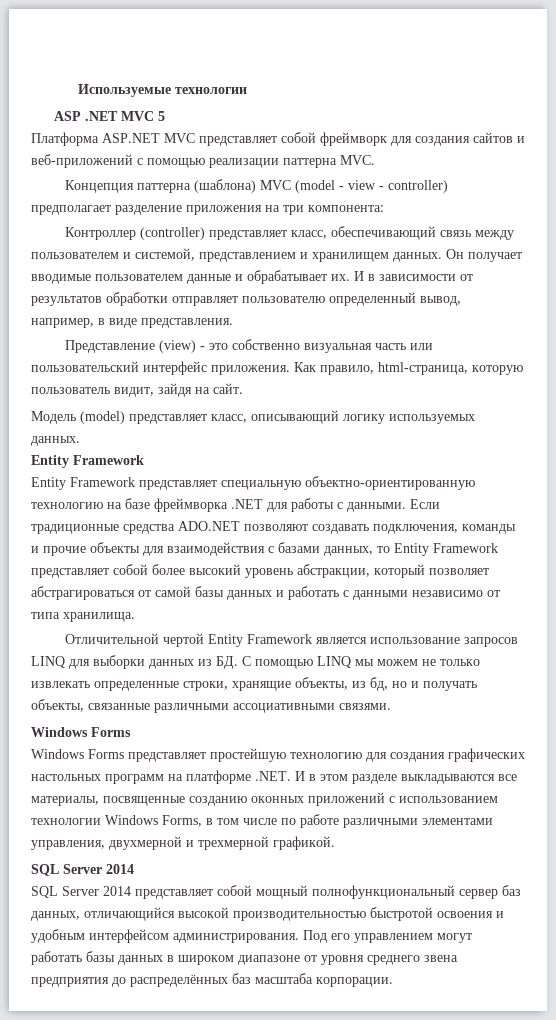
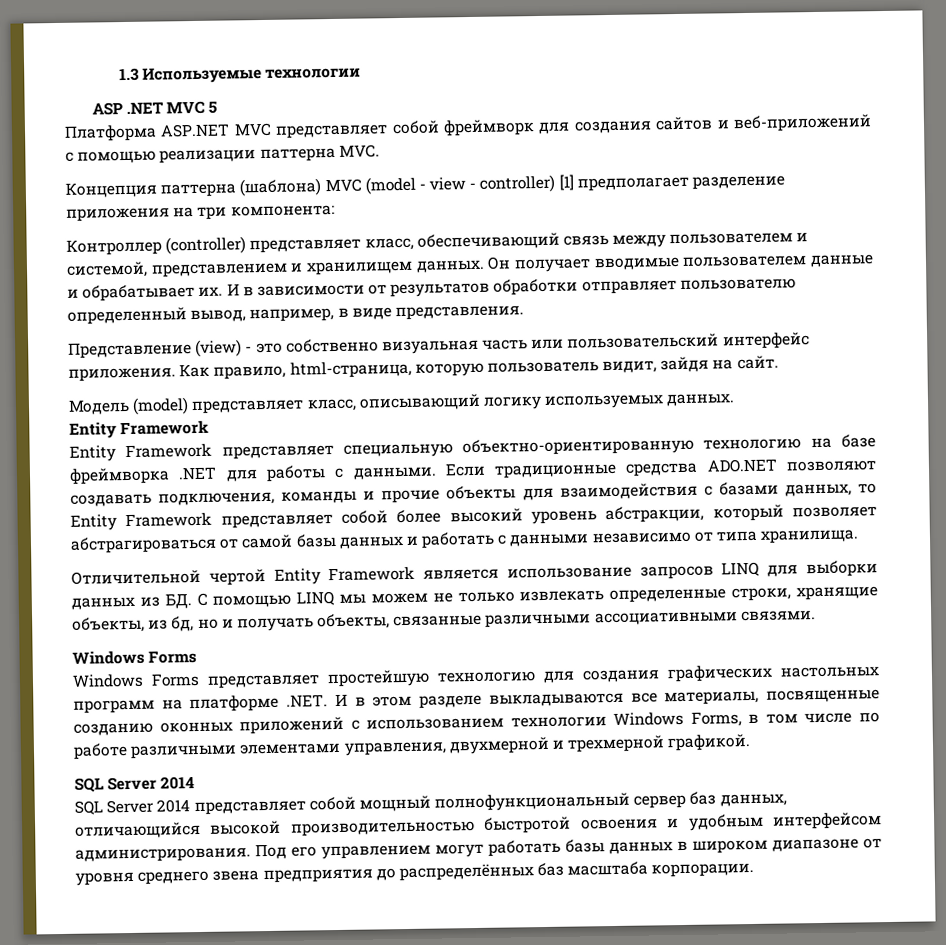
- Используемые технологии
+ 1.3 Используемые технологии
- Концепция паттерна (шаблона) MVC (model - view - controller) предполагает разделение приложения на три компонента:
+ Концепция паттерна (шаблона) MVC (model - view - controller) [1] предполагает разделение приложения на три компонента:

